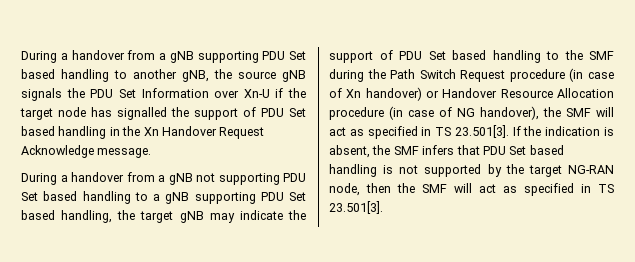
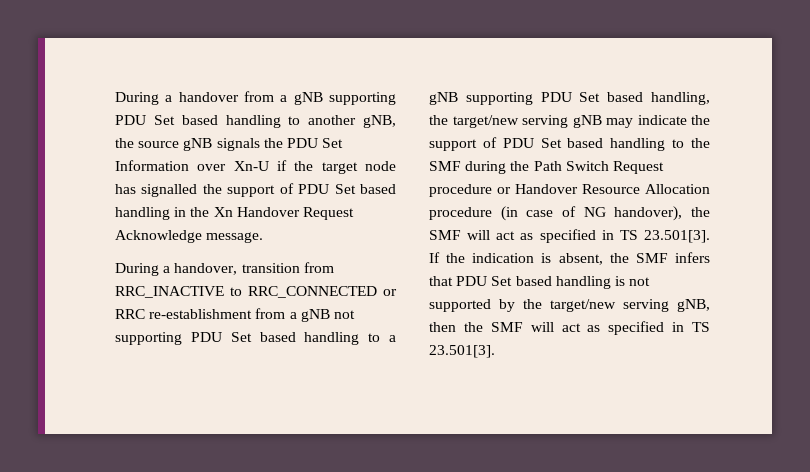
- During a handover from a gNB not supporting PDU Set based handling to a gNB supporting PDU Set based handling, the target gNB may indicate the support of PDU Set based handling to the SMF during the Path Switch Request procedure (in case of Xn handover) or Handover Resource Allocation procedure (in case of NG handover), the SMF will act as specified in TS 23.501[3]. If the indication is absent, the SMF infers that PDU Set based handling is not supported by the target NG-RAN node, then the SMF will act as specified in TS 23.501[3].
+ During a handover, transition from RRC_INACTIVE to RRC_CONNECTED or RRC re-establishment from a gNB not supporting PDU Set based handling to a gNB supporting PDU Set based handling, the target/new serving gNB may indicate the support of PDU Set based handling to the SMF during the Path Switch Request procedure or Handover Resource Allocation procedure (in case of NG handover), the SMF will act as specified in TS 23.501[3]. If the indication is absent, the SMF infers that PDU Set based handling is not supported by the target/new serving gNB, then the SMF will act as specified in TS 23.501[3].

